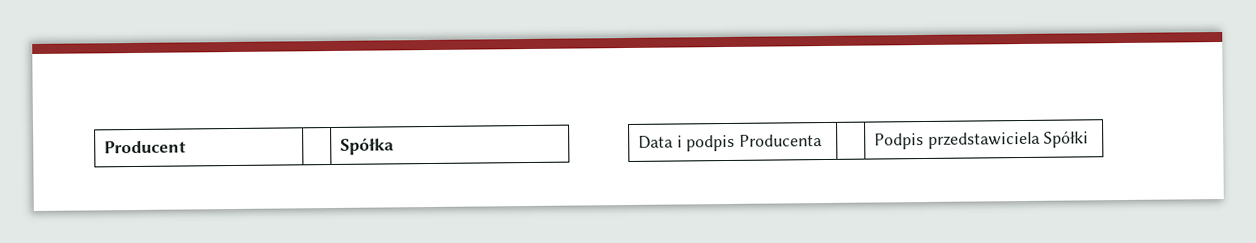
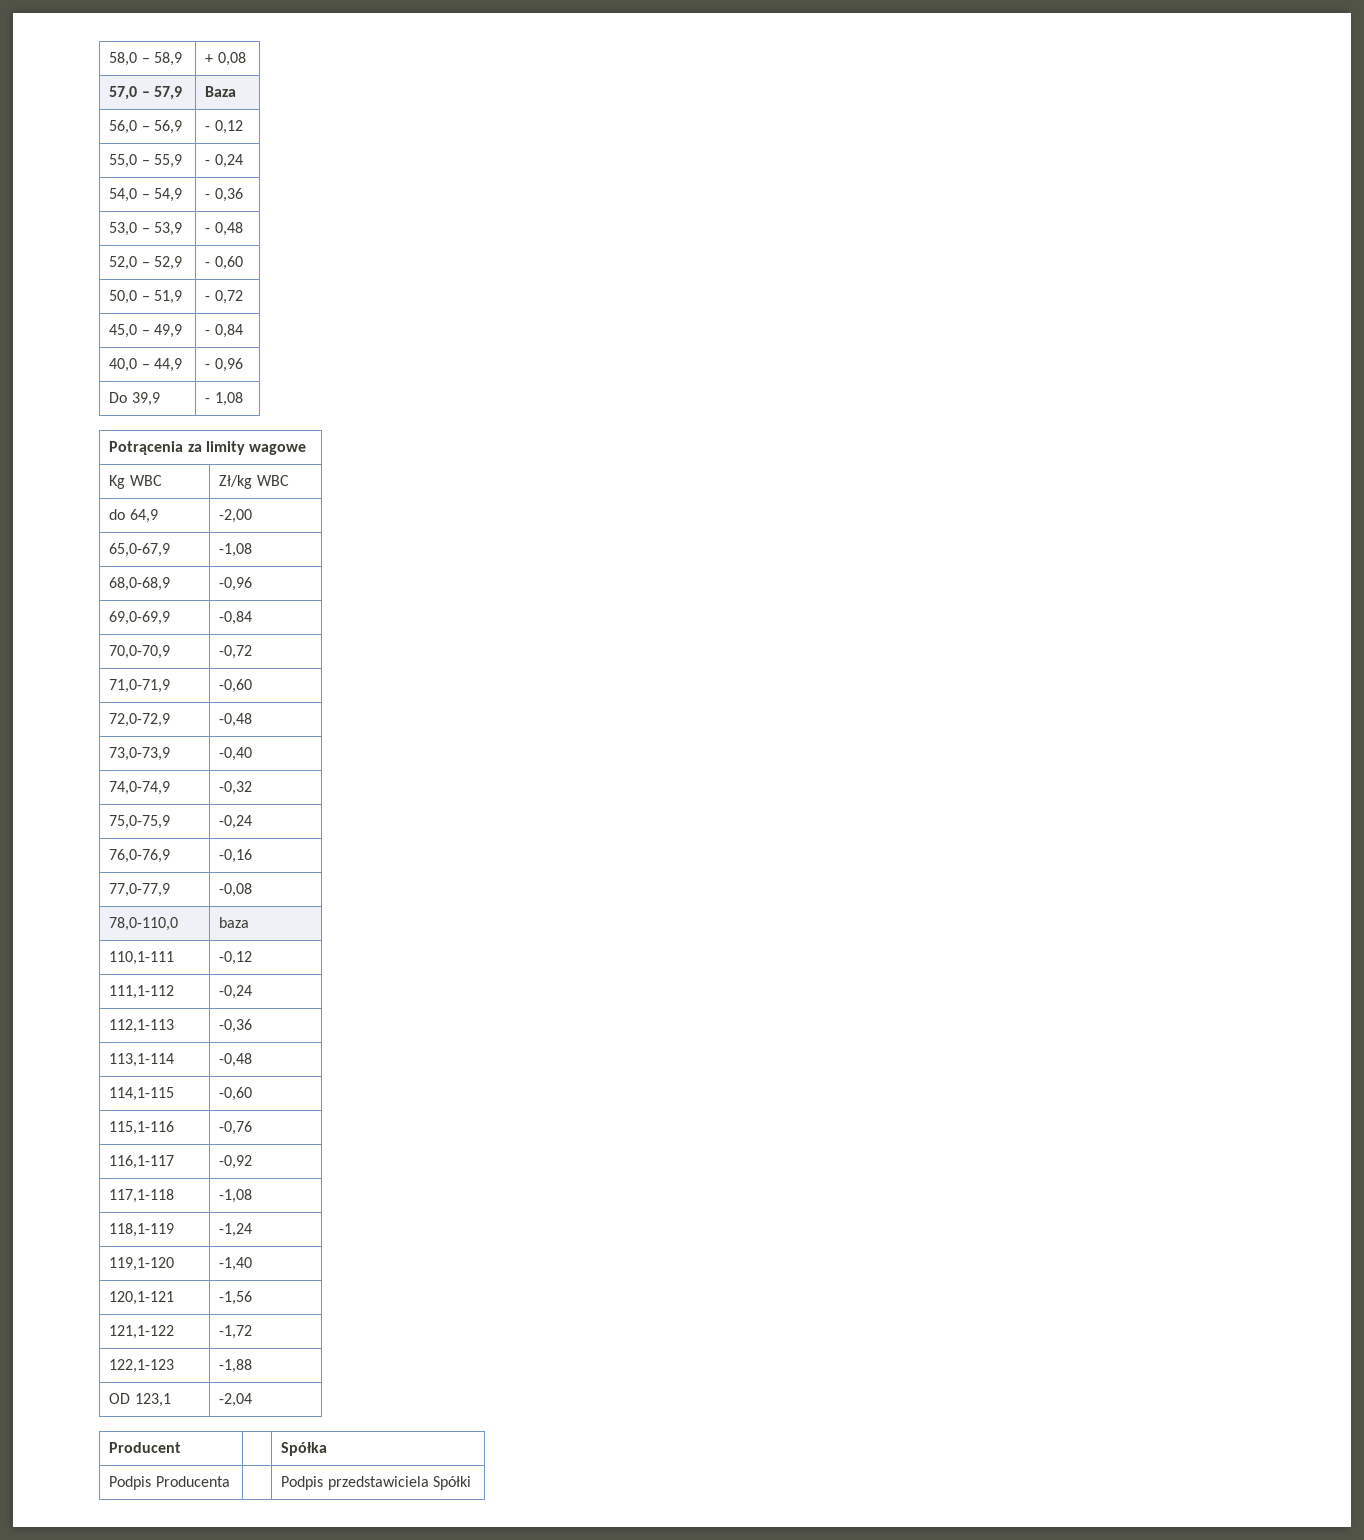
+ 58,0 – 58,9 | + 0,08
+ 57,0 – 57,9 | Baza
+ 56,0 – 56,9 | - 0,12
+ 55,0 – 55,9 | - 0,24
+ 54,0 – 54,9 | - 0,36
+ 53,0 – 53,9 | - 0,48
+ 52,0 – 52,9 | - 0,60
+ 50,0 – 51,9 | - 0,72
+ 45,0 – 49,9 | - 0,84
+ 40,0 – 44,9 | - 0,96
+ Do 39,9 | - 1,08
+ Potrącenia za limity wagowe
+ Kg WBC | Zł/kg WBC
+ do 64,9 | -2,00
+ 65,0-67,9 | -1,08
+ 68,0-68,9 | -0,96
+ 69,0-69,9 | -0,84
+ 70,0-70,9 | -0,72
+ 71,0-71,9 | -0,60
+ 72,0-72,9 | -0,48
+ 73,0-73,9 | -0,40
+ 74,0-74,9 | -0,32
+ 75,0-75,9 | -0,24
+ 76,0-76,9 | -0,16
+ 77,0-77,9 | -0,08
+ 78,0-110,0 | baza
+ 110,1-111 | -0,12
+ 111,1-112 | -0,24
+ 112,1-113 | -0,36
+ 113,1-114 | -0,48
+ 114,1-115 | -0,60
+ 115,1-116 | -0,76
+ 116,1-117 | -0,92
+ 117,1-118 | -1,08
+ 118,1-119 | -1,24
+ 119,1-120 | -1,40
+ 120,1-121 | -1,56
+ 121,1-122 | -1,72
+ 122,1-123 | -1,88
+ OD 123,1 | -2,04
- Data i podpis Producenta | | Podpis przedstawiciela Spółki
+ Podpis Producenta | | Podpis przedstawiciela Spółki

